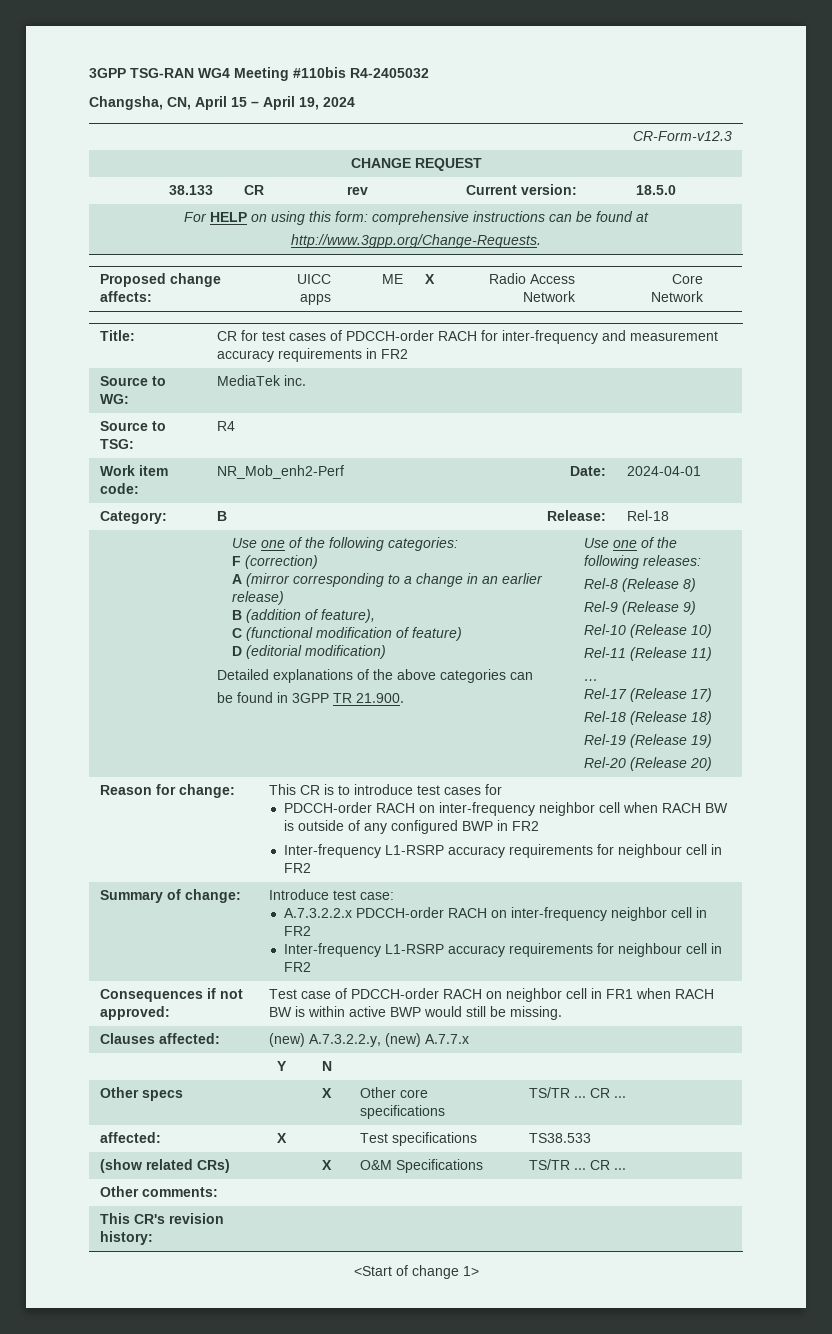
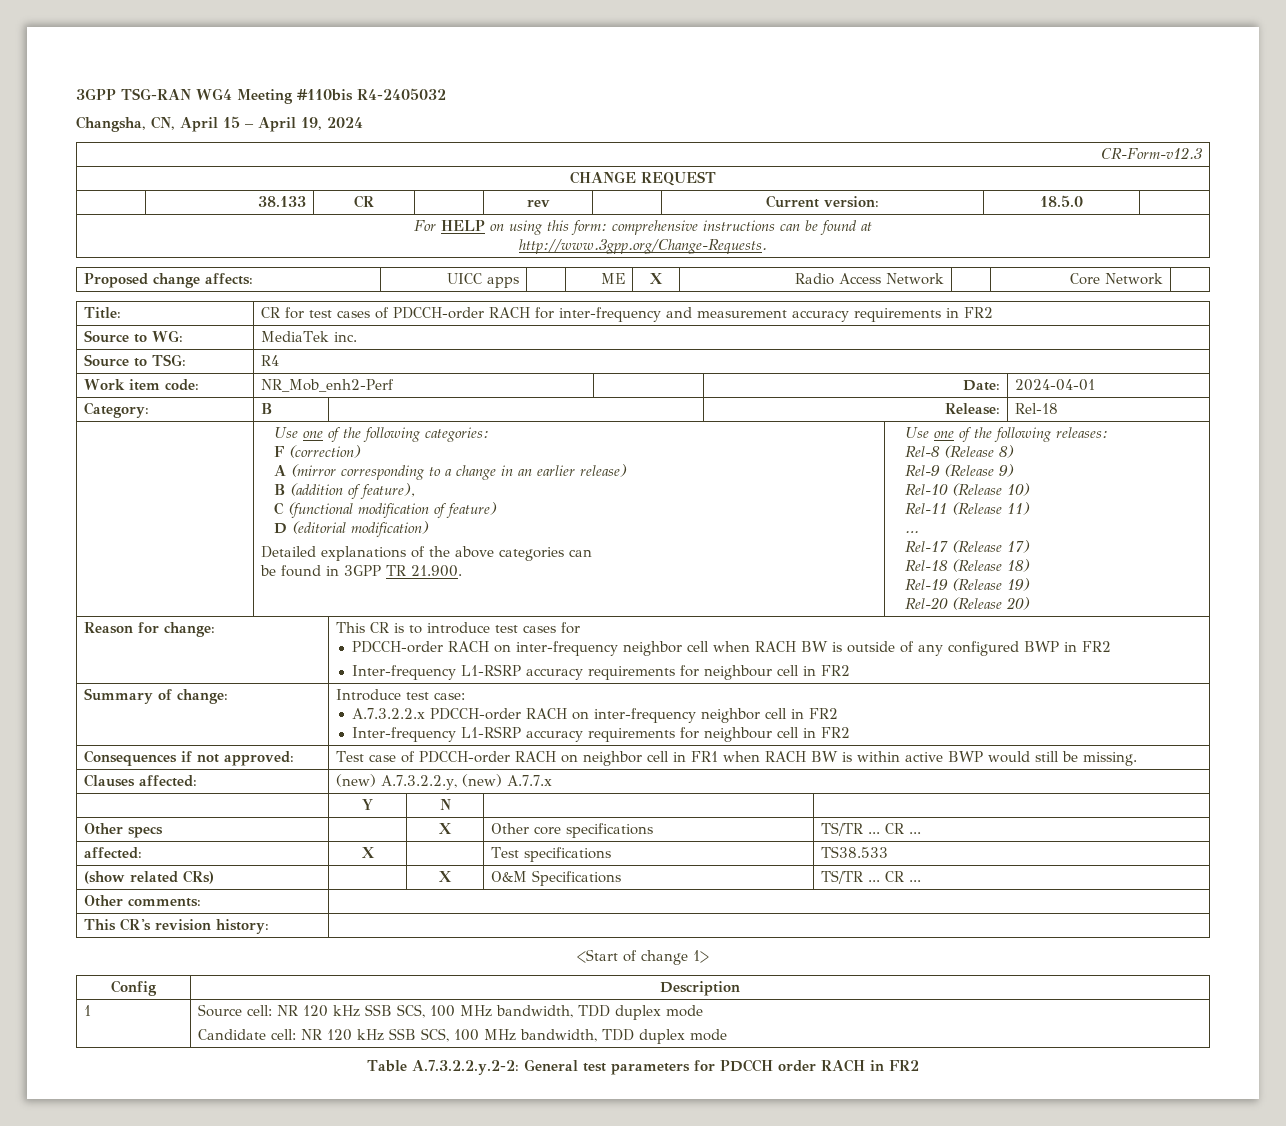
+ Config | Description
+ 1 | Source cell: NR 120 kHz SSB SCS, 100 MHz bandwidth, TDD duplex mode
+ Candidate cell: NR 120 kHz SSB SCS, 100 MHz bandwidth, TDD duplex mode
+ Table A.7.3.2.2.y.2-2: General test parameters for PDCCH order RACH in FR2

